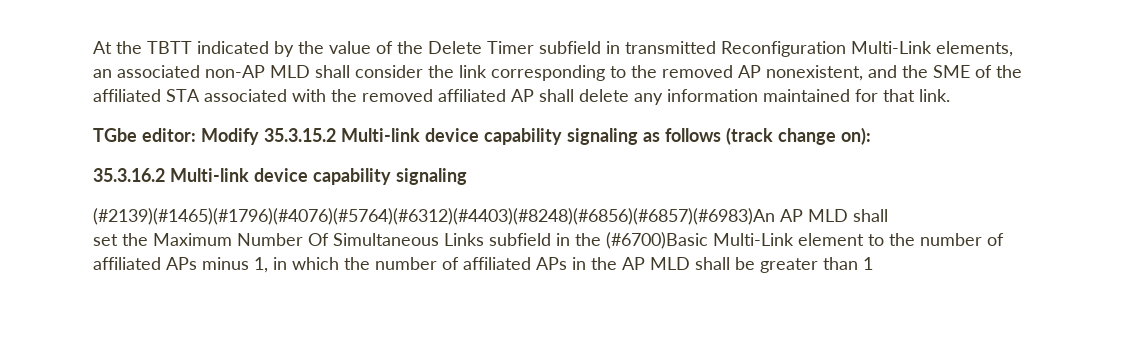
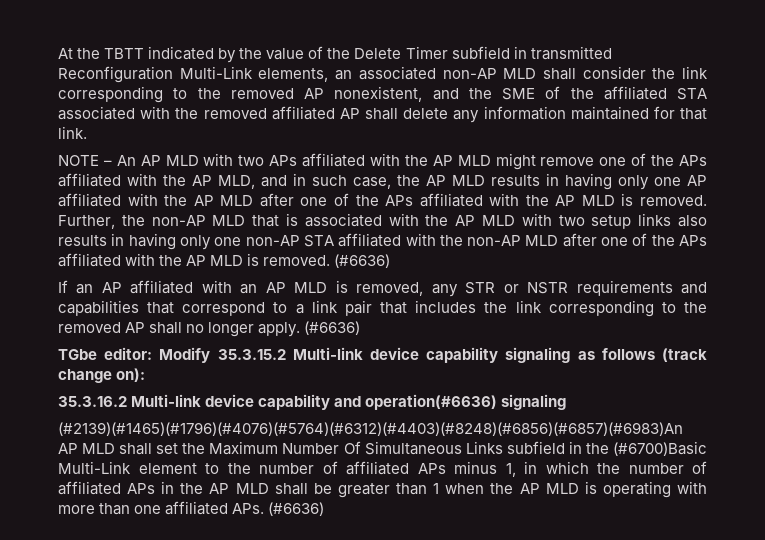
+ NOTE – An AP MLD with two APs affiliated with the AP MLD might remove one of the APs affiliated with the AP MLD, and in such case, the AP MLD results in having only one AP affiliated with the AP MLD after one of the APs affiliated with the AP MLD is removed. Further, the non-AP MLD that is associated with the AP MLD with two setup links also results in having only one non-AP STA affiliated with the non-AP MLD after one of the APs affiliated with the AP MLD is removed. (#6636)
+ If an AP affiliated with an AP MLD is removed, any STR or NSTR requirements and capabilities that correspond to a link pair that includes the link corresponding to the removed AP shall no longer apply. (#6636)
- 35.3.16.2 Multi-link device capability signaling
+ 35.3.16.2 Multi-link device capability and operation(#6636) signaling
- (#2139)(#1465)(#1796)(#4076)(#5764)(#6312)(#4403)(#8248)(#6856)(#6857)(#6983)An AP MLD shall
- set the Maximum Number Of Simultaneous Links subfield in the (#6700)Basic Multi-Link element to the number of affiliated APs minus 1, in which the number of affiliated APs in the AP MLD shall be greater than 1
+ (#2139)(#1465)(#1796)(#4076)(#5764)(#6312)(#4403)(#8248)(#6856)(#6857)(#6983)An AP MLD shall set the Maximum Number Of Simultaneous Links subfield in the (#6700)Basic Multi-Link element to the number of affiliated APs minus 1, in which the number of affiliated APs in the AP MLD shall be greater than 1 when the AP MLD is operating with more than one affiliated APs. (#6636)

